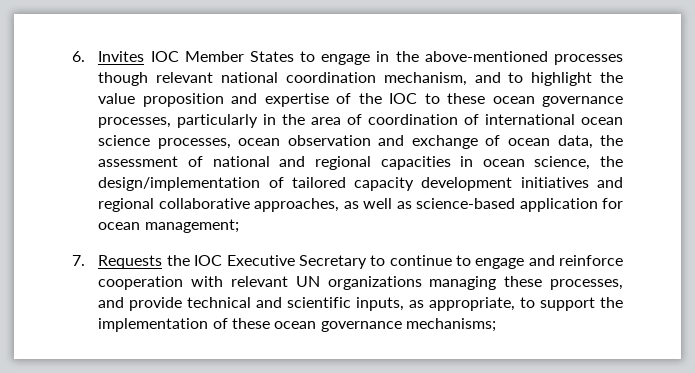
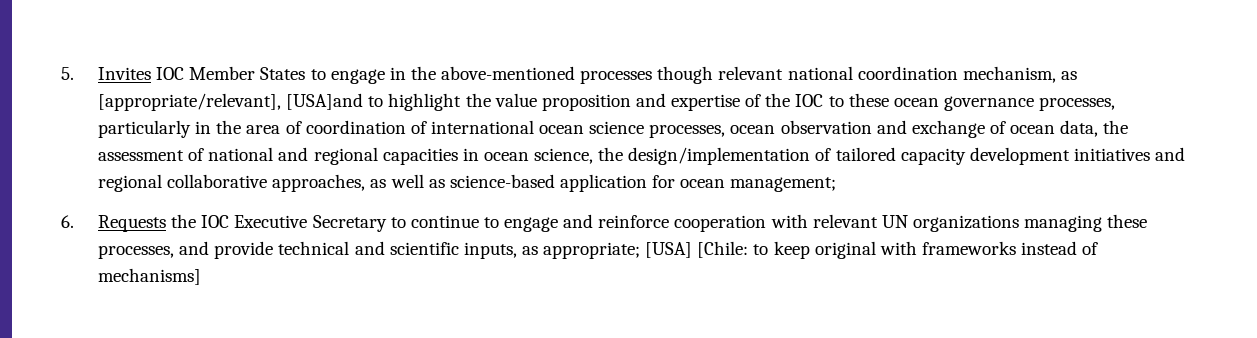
- 6. Invites IOC Member States to engage in the above-mentioned processes though relevant national coordination mechanism, and to highlight the value proposition and expertise of the IOC to these ocean governance processes, particularly in the area of coordination of international ocean science processes, ocean observation and exchange of ocean data, the assessment of national and regional capacities in ocean science, the design/implementation of tailored capacity development initiatives and regional collaborative approaches, as well as science-based application for ocean management;
+ 5. Invites IOC Member States to engage in the above-mentioned processes though relevant national coordination mechanism, as [appropriate/relevant], [USA]and to highlight the value proposition and expertise of the IOC to these ocean governance processes, particularly in the area of coordination of international ocean science processes, ocean observation and exchange of ocean data, the assessment of national and regional capacities in ocean science, the design/implementation of tailored capacity development initiatives and regional collaborative approaches, as well as science-based application for ocean management;
- 7. Requests the IOC Executive Secretary to continue to engage and reinforce cooperation with relevant UN organizations managing these processes, and provide technical and scientific inputs, as appropriate, to support the implementation of these ocean governance mechanisms;
+ 6. Requests the IOC Executive Secretary to continue to engage and reinforce cooperation with relevant UN organizations managing these processes, and provide technical and scientific inputs, as appropriate; [USA] [Chile: to keep original with frameworks instead of mechanisms]

